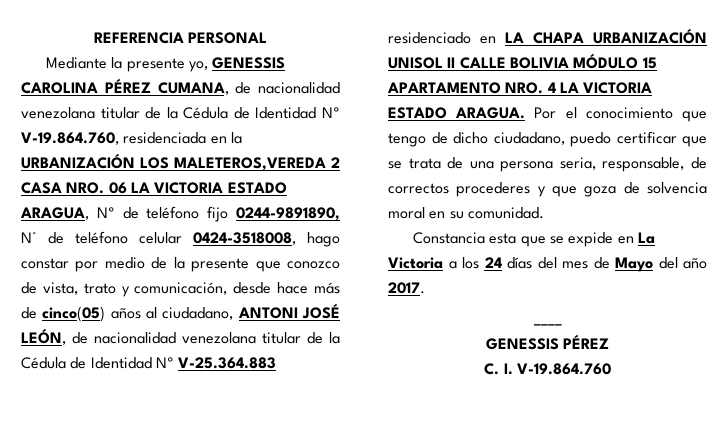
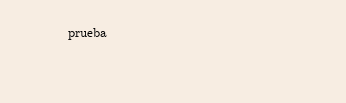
- REFERENCIA PERSONAL
- Mediante la presente yo, GENESSIS CAROLINA PÉREZ CUMANA, de nacionalidad venezolana titular de la Cédula de Identidad Nº V-19.864.760, residenciada en la URBANIZACIÓN LOS MALETEROS,VEREDA 2 CASA NRO. 06 LA VICTORIA ESTADO ARAGUA, Nº de teléfono fijo 0244-9891890, N° de teléfono celular 0424-3518008, hago constar por medio de la presente que conozco de vista, trato y comunicación, desde hace más de cinco(05) años al ciudadano, ANTONI JOSÉ LEÓN, de nacionalidad venezolana titular de la Cédula de Identidad Nº V-25.364.883 residenciado en LA CHAPA URBANIZACIÓN UNISOL II CALLE BOLIVIA MÓDULO 15 APARTAMENTO NRO. 4 LA VICTORIA ESTADO ARAGUA. Por el conocimiento que tengo de dicho ciudadano, puedo certificar que se trata de una persona seria, responsable, de correctos procederes y que goza de solvencia moral en su comunidad.
- Constancia esta que se expide en La Victoria a los 24 días del mes de Mayo del año 2017.
- ____
- GENESSIS PÉREZ
- C. I. V-19.864.760
+ prueba

